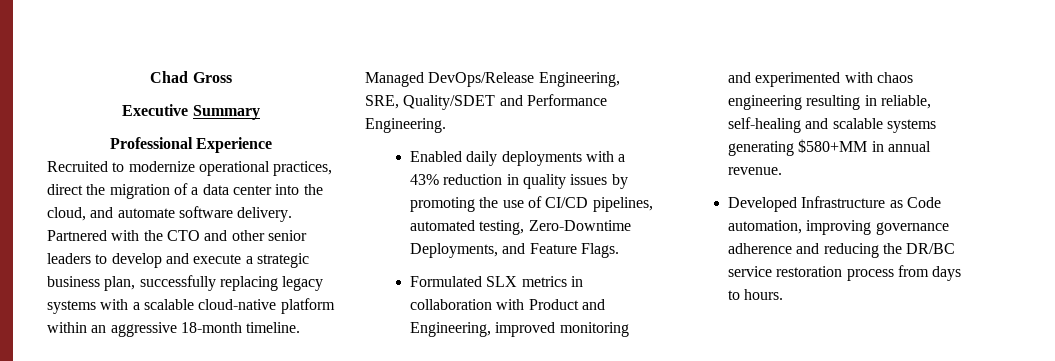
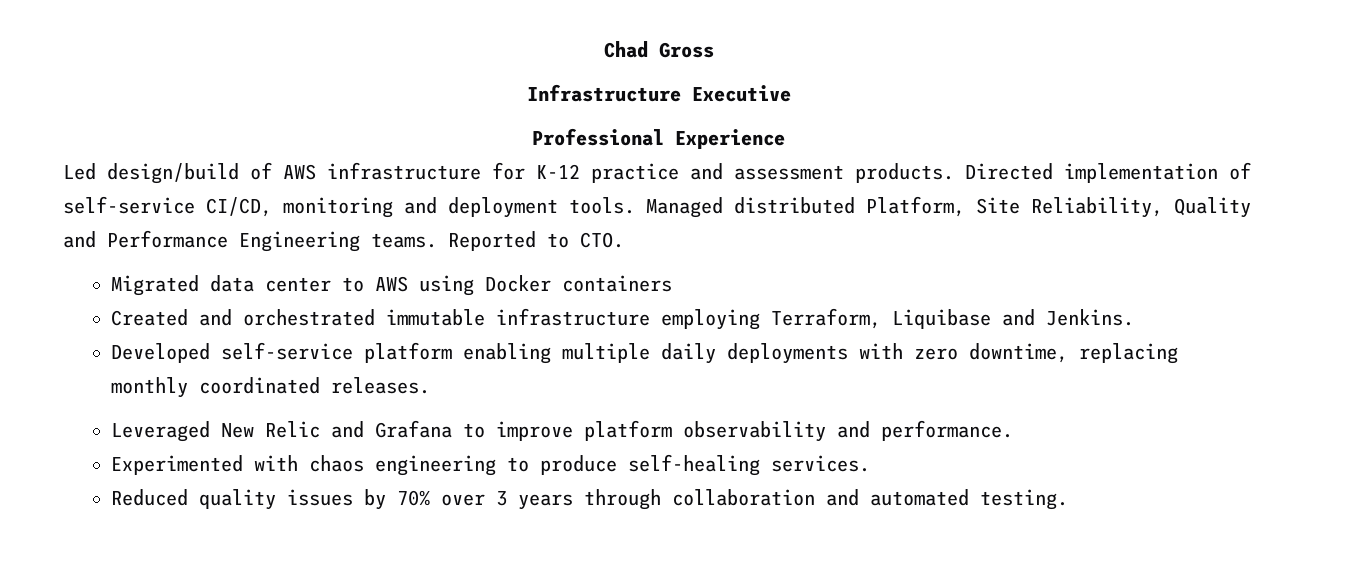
- Executive Summary
+ Infrastructure Executive
- Recruited to modernize operational practices, direct the migration of a data center into the cloud, and automate software delivery. Partnered with the CTO and other senior leaders to develop and execute a strategic business plan, successfully replacing legacy systems with a scalable cloud-native platform within an aggressive 18-month timeline. Managed DevOps/Release Engineering, SRE, Quality/SDET and Performance Engineering.
- Enabled daily deployments with a 43% reduction in quality issues by promoting the use of CI/CD pipelines, automated testing, Zero-Downtime Deployments, and Feature Flags.
- Formulated SLX metrics in collaboration with Product and Engineering, improved monitoring and experimented with chaos engineering resulting in reliable, self-healing and scalable systems generating $580+MM in annual revenue.
- Developed Infrastructure as Code automation, improving governance adherence and reducing the DR/BC service restoration process from days to hours.
+ Led design/build of AWS infrastructure for K-12 practice and assessment products. Directed implementation of self-service CI/CD, monitoring and deployment tools. Managed distributed Platform, Site Reliability, Quality and Performance Engineering teams. Reported to CTO.
+ Migrated data center to AWS using Docker containers
+ Created and orchestrated immutable infrastructure employing Terraform, Liquibase and Jenkins.
+ Developed self-service platform enabling multiple daily deployments with zero downtime, replacing monthly coordinated releases.
+ Leveraged New Relic and Grafana to improve platform observability and performance.
+ Experimented with chaos engineering to produce self-healing services.
+ Reduced quality issues by 70% over 3 years through collaboration and automated testing.

